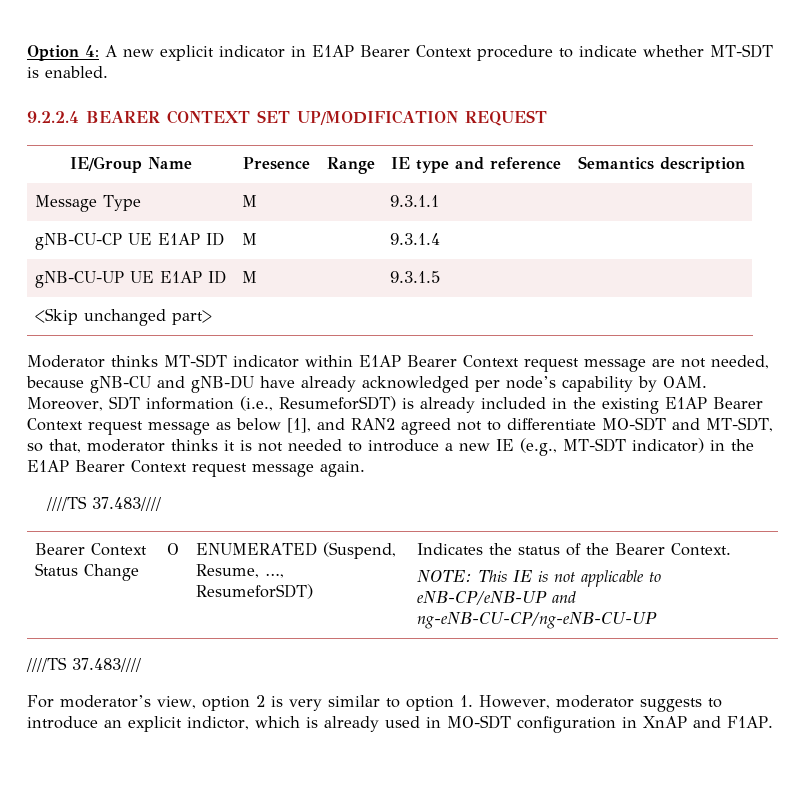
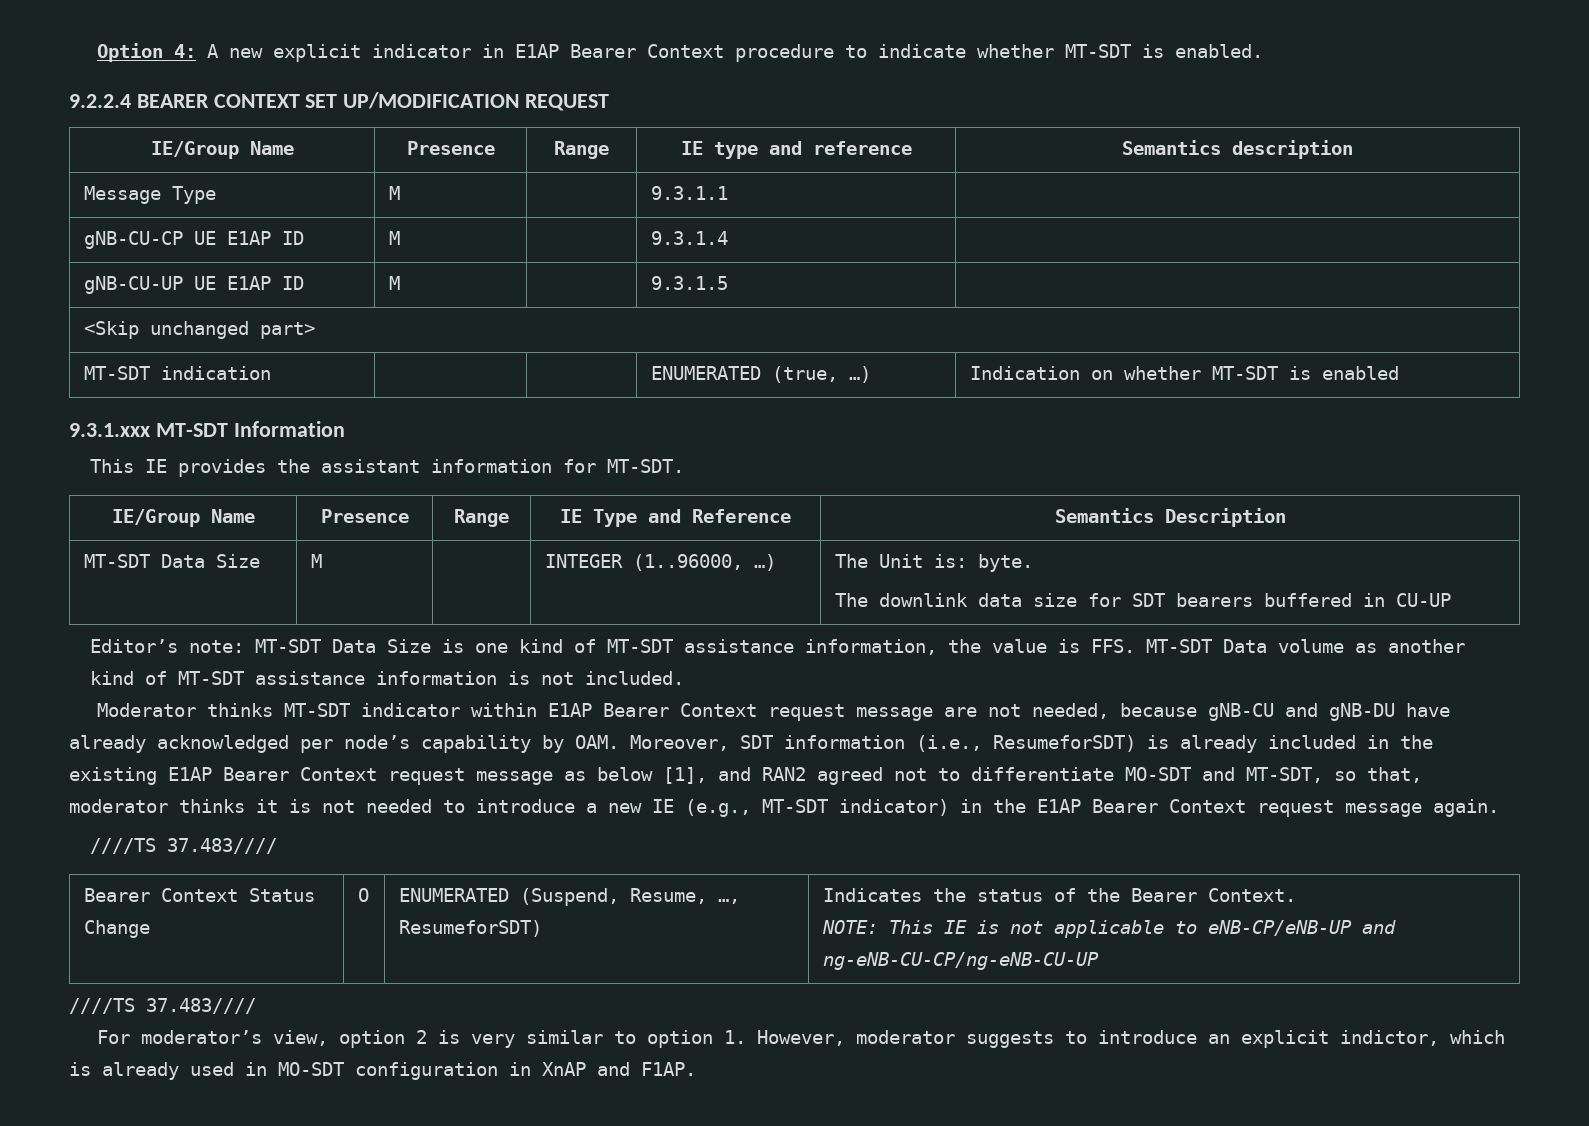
+ MT-SDT indication | | | ENUMERATED (true, …) | Indication on whether MT-SDT is enabled
+ 9.3.1.xxx MT-SDT Information
+ This IE provides the assistant information for MT-SDT.
+ IE/Group Name | Presence | Range | IE Type and Reference | Semantics Description
+ MT-SDT Data Size | M | | INTEGER (1..96000, …) | The Unit is: byte.
+ The downlink data size for SDT bearers buffered in CU-UP
+ Editor’s note: MT-SDT Data Size is one kind of MT-SDT assistance information, the value is FFS. MT-SDT Data volume as another kind of MT-SDT assistance information is not included.

